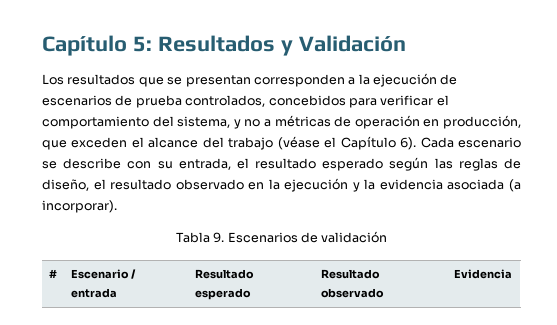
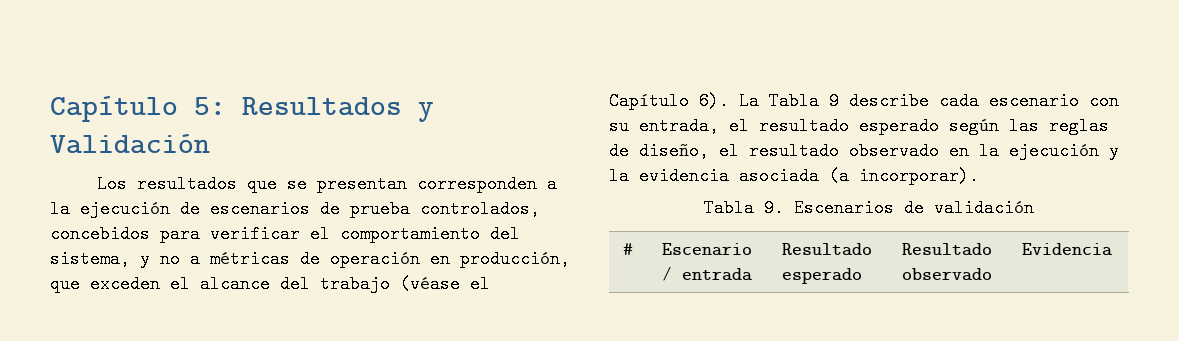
- Cada escenario se describe con su entrada, el resultado esperado según las reglas de diseño, el resultado observado en la ejecución y la evidencia asociada (a incorporar).
+ La Tabla 9 describe cada escenario con su entrada, el resultado esperado según las reglas de diseño, el resultado observado en la ejecución y la evidencia asociada (a incorporar).

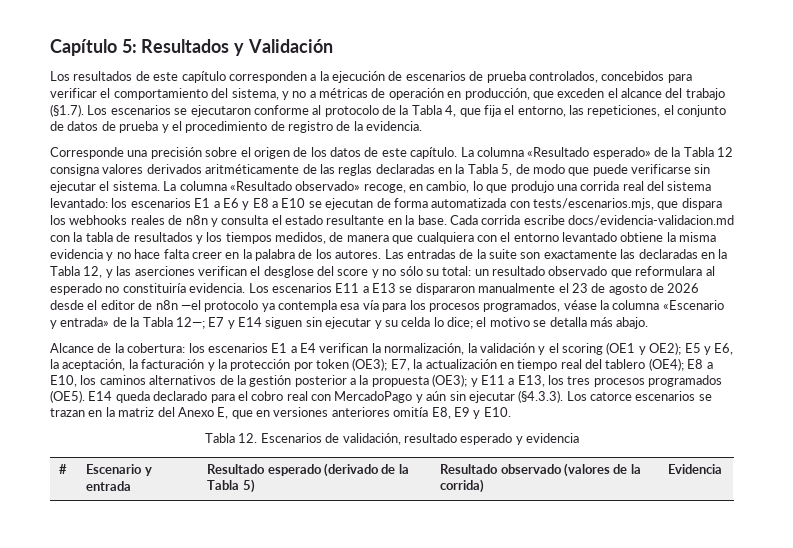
- Los resultados que se presentan corresponden a la ejecución de escenarios de prueba controlados, concebidos para verificar el comportamiento del sistema, y no a métricas de operación en producción, que exceden el alcance del trabajo (véase el Capítulo 6). La Tabla 9 describe cada escenario con su entrada, el resultado esperado según las reglas de diseño, el resultado observado en la ejecución y la evidencia asociada (a incorporar).
- Tabla 9. Escenarios de validación
+ Los resultados de este capítulo corresponden a la ejecución de escenarios de prueba controlados, concebidos para verificar el comportamiento del sistema, y no a métricas de operación en producción, que exceden el alcance del trabajo (§1.7). Los escenarios se ejecutaron conforme al protocolo de la Tabla 4, que fija el entorno, las repeticiones, el conjunto de datos de prueba y el procedimiento de registro de la evidencia.
+ Corresponde una precisión sobre el origen de los datos de este capítulo. La columna «Resultado esperado» de la Tabla 12 consigna valores derivados aritméticamente de las reglas declaradas en la Tabla 5, de modo que puede verificarse sin ejecutar el sistema. La columna «Resultado observado» recoge, en cambio, lo que produjo una corrida real del sistema levantado: los escenarios E1 a E6 y E8 a E10 se ejecutan de forma automatizada con tests/escenarios.mjs, que dispara los webhooks reales de n8n y consulta el estado resultante en la base. Cada corrida escribe docs/evidencia-validacion.md con la tabla de resultados y los tiempos medidos, de manera que cualquiera con el entorno levantado obtiene la misma evidencia y no hace falta creer en la palabra de los autores. Las entradas de la suite son exactamente las declaradas en la Tabla 12, y las aserciones verifican el desglose del score y no sólo su total: un resultado observado que reformulara al esperado no constituiría evidencia. Los escenarios E11 a E13 se dispararon manualmente el 23 de agosto de 2026 desde el editor de n8n —el protocolo ya contempla esa vía para los procesos programados, véase la columna «Escenario y entrada» de la Tabla 12—; E7 y E14 siguen sin ejecutar y su celda lo dice; el motivo se detalla más abajo.
+ Alcance de la cobertura: los escenarios E1 a E4 verifican la normalización, la validación y el scoring (OE1 y OE2); E5 y E6, la aceptación, la facturación y la protección por token (OE3); E7, la actualización en tiempo real del tablero (OE4); E8 a E10, los caminos alternativos de la gestión posterior a la propuesta (OE3); y E11 a E13, los tres procesos programados (OE5). E14 queda declarado para el cobro real con MercadoPago y aún sin ejecutar (§4.3.3). Los catorce escenarios se trazan en la matriz del Anexo E, que en versiones anteriores omitía E8, E9 y E10.
+ Tabla 12. Escenarios de validación, resultado esperado y evidencia
- # | Escenario / entrada | Resultado esperado | Resultado observado | Evidencia
+ # | Escenario y entrada | Resultado esperado (derivado de la Tabla 5) | Resultado observado (valores de la corrida) | Evidencia

